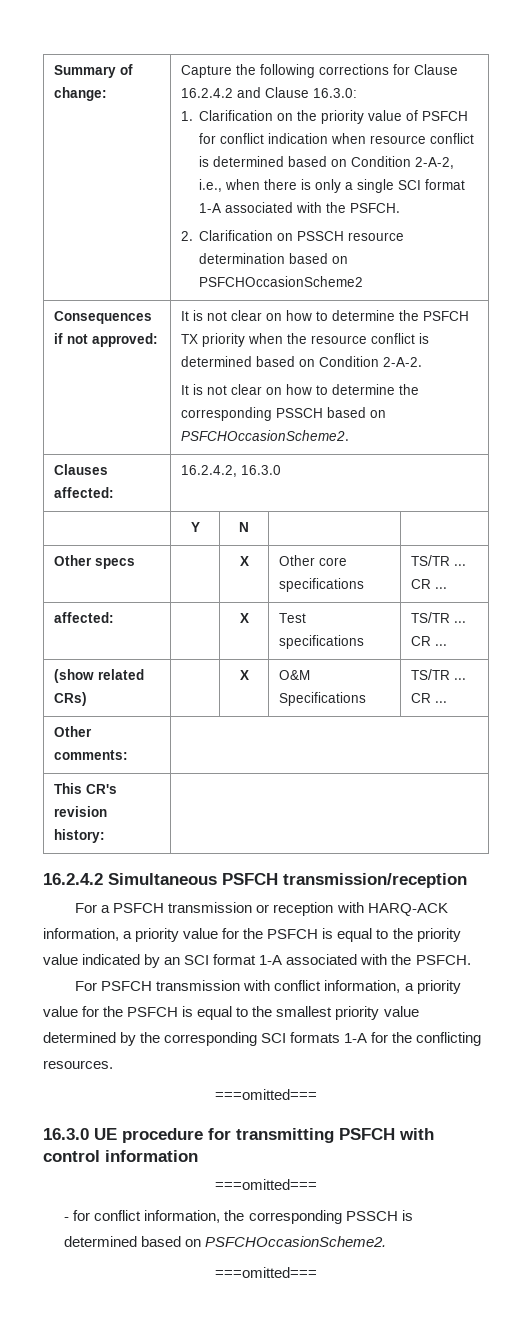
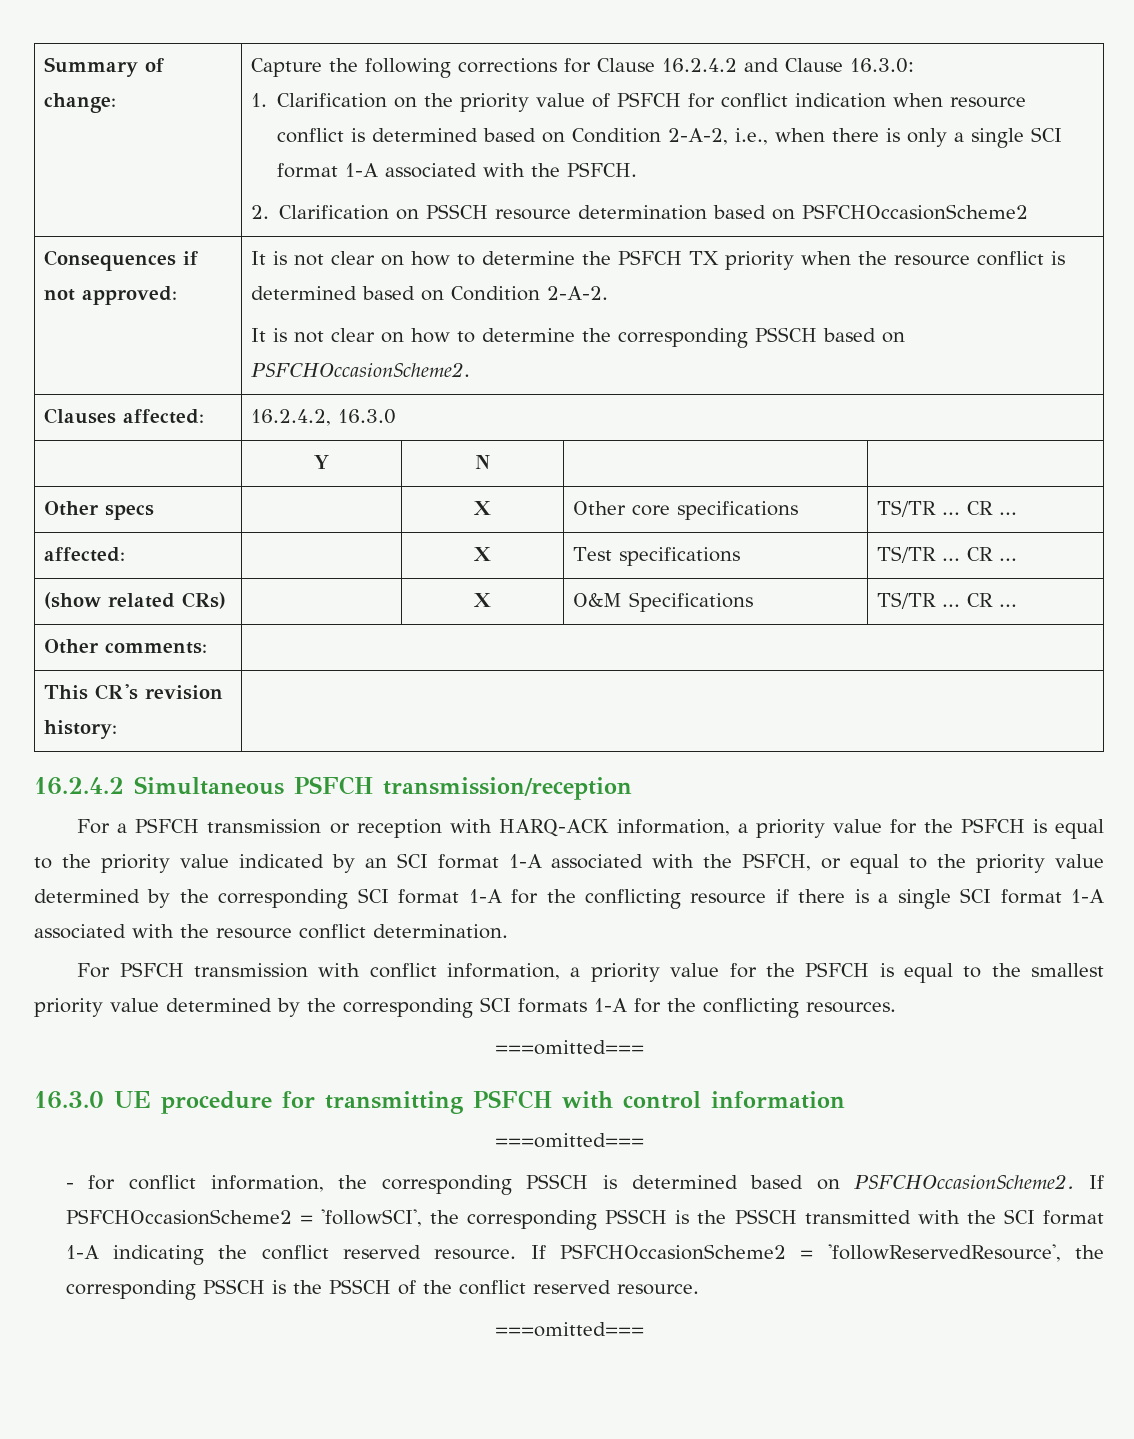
- For a PSFCH transmission or reception with HARQ-ACK information, a priority value for the PSFCH is equal to the priority value indicated by an SCI format 1-A associated with the PSFCH.
+ For a PSFCH transmission or reception with HARQ-ACK information, a priority value for the PSFCH is equal to the priority value indicated by an SCI format 1-A associated with the PSFCH, or equal to the priority value determined by the corresponding SCI format 1-A for the conflicting resource if there is a single SCI format 1-A associated with the resource conflict determination.
+ If PSFCHOccasionScheme2 = 'followSCI', the corresponding PSSCH is the PSSCH transmitted with the SCI format 1-A indicating the conflict reserved resource. If PSFCHOccasionScheme2 = 'followReservedResource', the corresponding PSSCH is the PSSCH of the conflict reserved resource.

